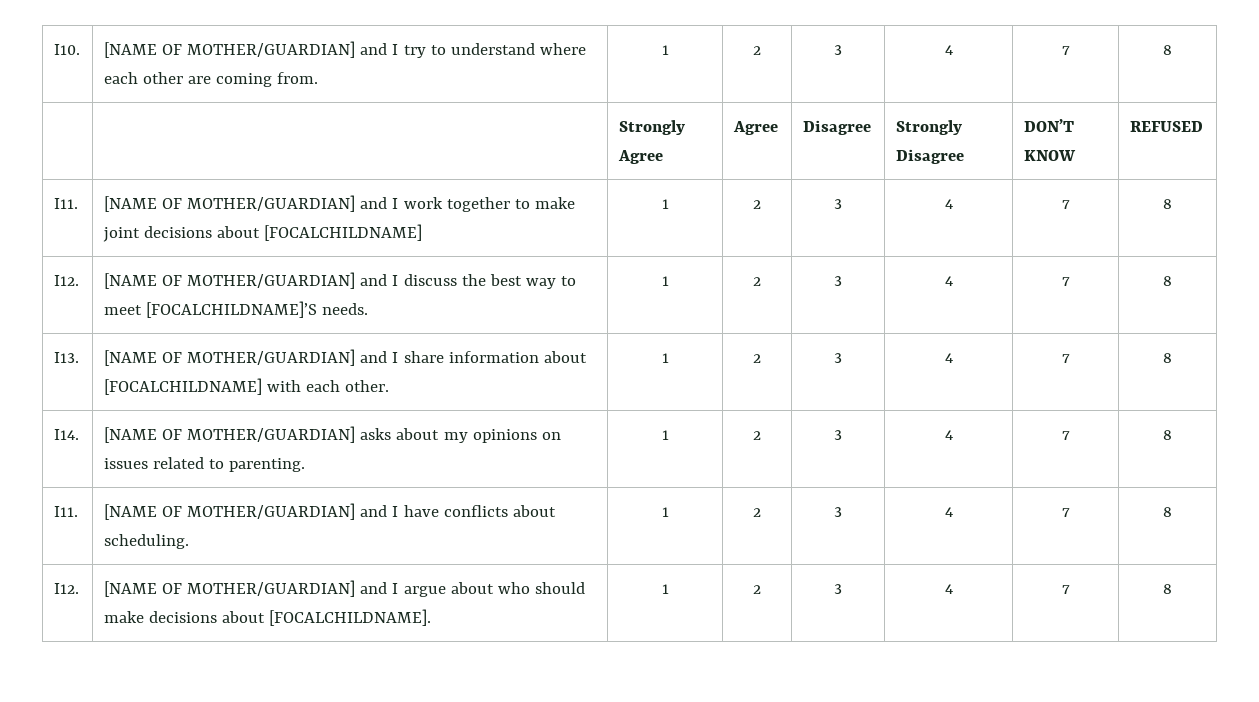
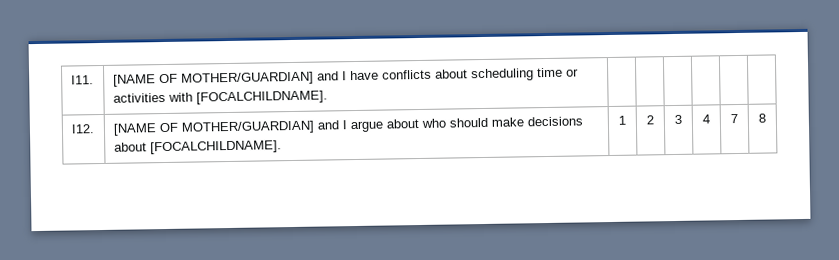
- I10. | [NAME OF MOTHER/GUARDIAN] and I try to understand where each other are coming from. | 1 | 2 | 3 | 4 | 7 | 8
- | | Strongly Agree | Agree | Disagree | Strongly Disagree | DON’T KNOW | REFUSED
- I11. | [NAME OF MOTHER/GUARDIAN] and I work together to make joint decisions about [FOCALCHILDNAME] | 1 | 2 | 3 | 4 | 7 | 8
- I12. | [NAME OF MOTHER/GUARDIAN] and I discuss the best way to meet [FOCALCHILDNAME]’S needs. | 1 | 2 | 3 | 4 | 7 | 8
- I13. | [NAME OF MOTHER/GUARDIAN] and I share information about [FOCALCHILDNAME] with each other. | 1 | 2 | 3 | 4 | 7 | 8
- I14. | [NAME OF MOTHER/GUARDIAN] asks about my opinions on issues related to parenting. | 1 | 2 | 3 | 4 | 7 | 8
- I11. | [NAME OF MOTHER/GUARDIAN] and I have conflicts about scheduling. | 1 | 2 | 3 | 4 | 7 | 8
+ I11. | [NAME OF MOTHER/GUARDIAN] and I have conflicts about scheduling time or activities with [FOCALCHILDNAME]. | | | | | |

